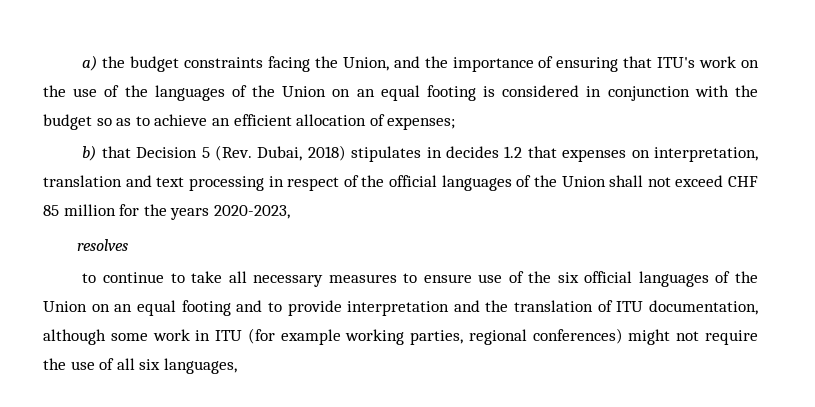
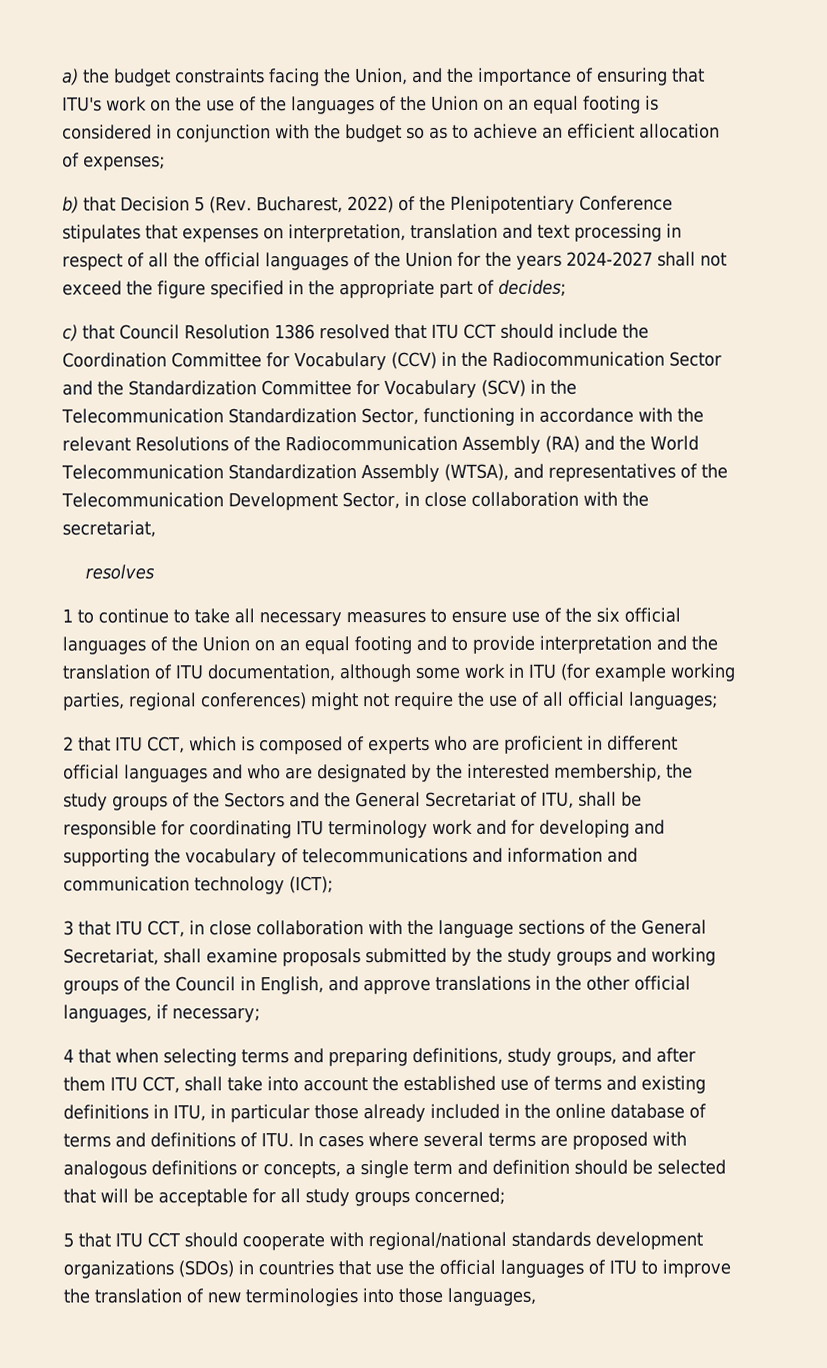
- b) that Decision 5 (Rev. Dubai, 2018) stipulates in decides 1.2 that expenses on interpretation, translation and text processing in respect of the official languages of the Union shall not exceed CHF 85 million for the years 2020-2023,
+ b) that Decision 5 (Rev. Bucharest, 2022) of the Plenipotentiary Conference stipulates that expenses on interpretation, translation and text processing in respect of all the official languages of the Union for the years 2024-2027 shall not exceed the figure specified in the appropriate part of decides;
+ c) that Council Resolution 1386 resolved that ITU CCT should include the Coordination Committee for Vocabulary (CCV) in the Radiocommunication Sector and the Standardization Committee for Vocabulary (SCV) in the Telecommunication Standardization Sector, functioning in accordance with the relevant Resolutions of the Radiocommunication Assembly (RA) and the World Telecommunication Standardization Assembly (WTSA), and representatives of the Telecommunication Development Sector, in close collaboration with the secretariat,
- to continue to take all necessary measures to ensure use of the six official languages of the Union on an equal footing and to provide interpretation and the translation of ITU documentation, although some work in ITU (for example working parties, regional conferences) might not require the use of all six languages,
+ 1 to continue to take all necessary measures to ensure use of the six official languages of the Union on an equal footing and to provide interpretation and the translation of ITU documentation, although some work in ITU (for example working parties, regional conferences) might not require the use of all official languages;
+ 2 that ITU CCT, which is composed of experts who are proficient in different official languages and who are designated by the interested membership, the study groups of the Sectors and the General Secretariat of ITU, shall be responsible for coordinating ITU terminology work and for developing and supporting the vocabulary of telecommunications and information and communication technology (ICT);
+ 3 that ITU CCT, in close collaboration with the language sections of the General Secretariat, shall examine proposals submitted by the study groups and working groups of the Council in English, and approve translations in the other official languages, if necessary;
+ 4 that when selecting terms and preparing definitions, study groups, and after them ITU CCT, shall take into account the established use of terms and existing definitions in ITU, in particular those already included in the online database of terms and definitions of ITU. In cases where several terms are proposed with analogous definitions or concepts, a single term and definition should be selected that will be acceptable for all study groups concerned;
+ 5 that ITU CCT should cooperate with regional/national standards development organizations (SDOs) in countries that use the official languages of ITU to improve the translation of new terminologies into those languages,

